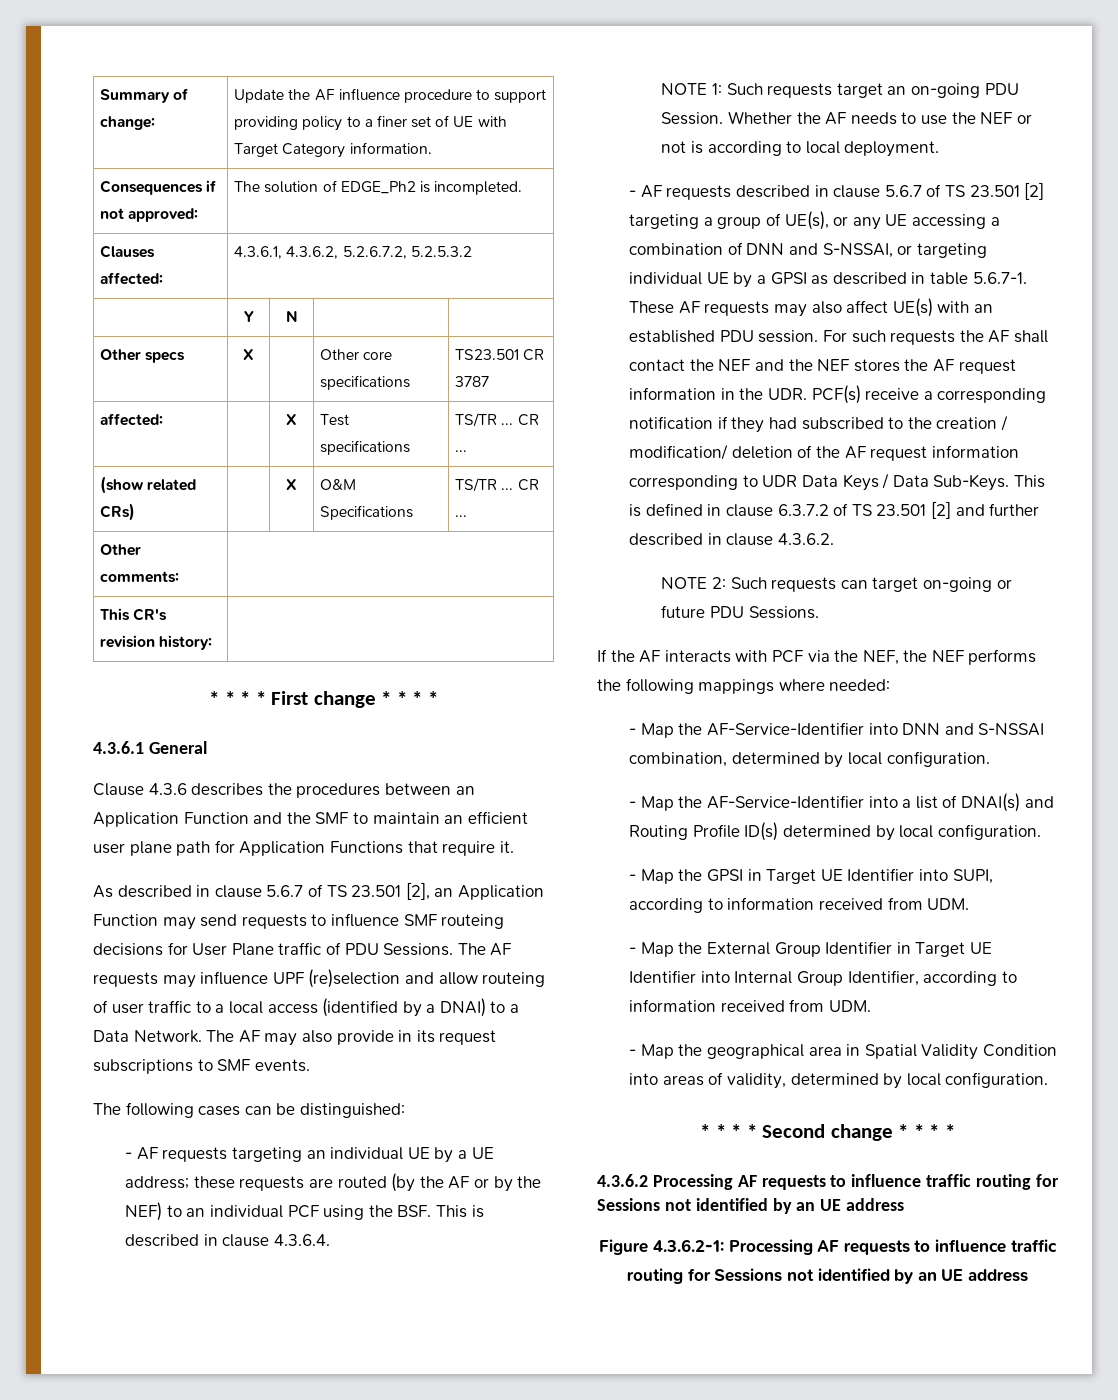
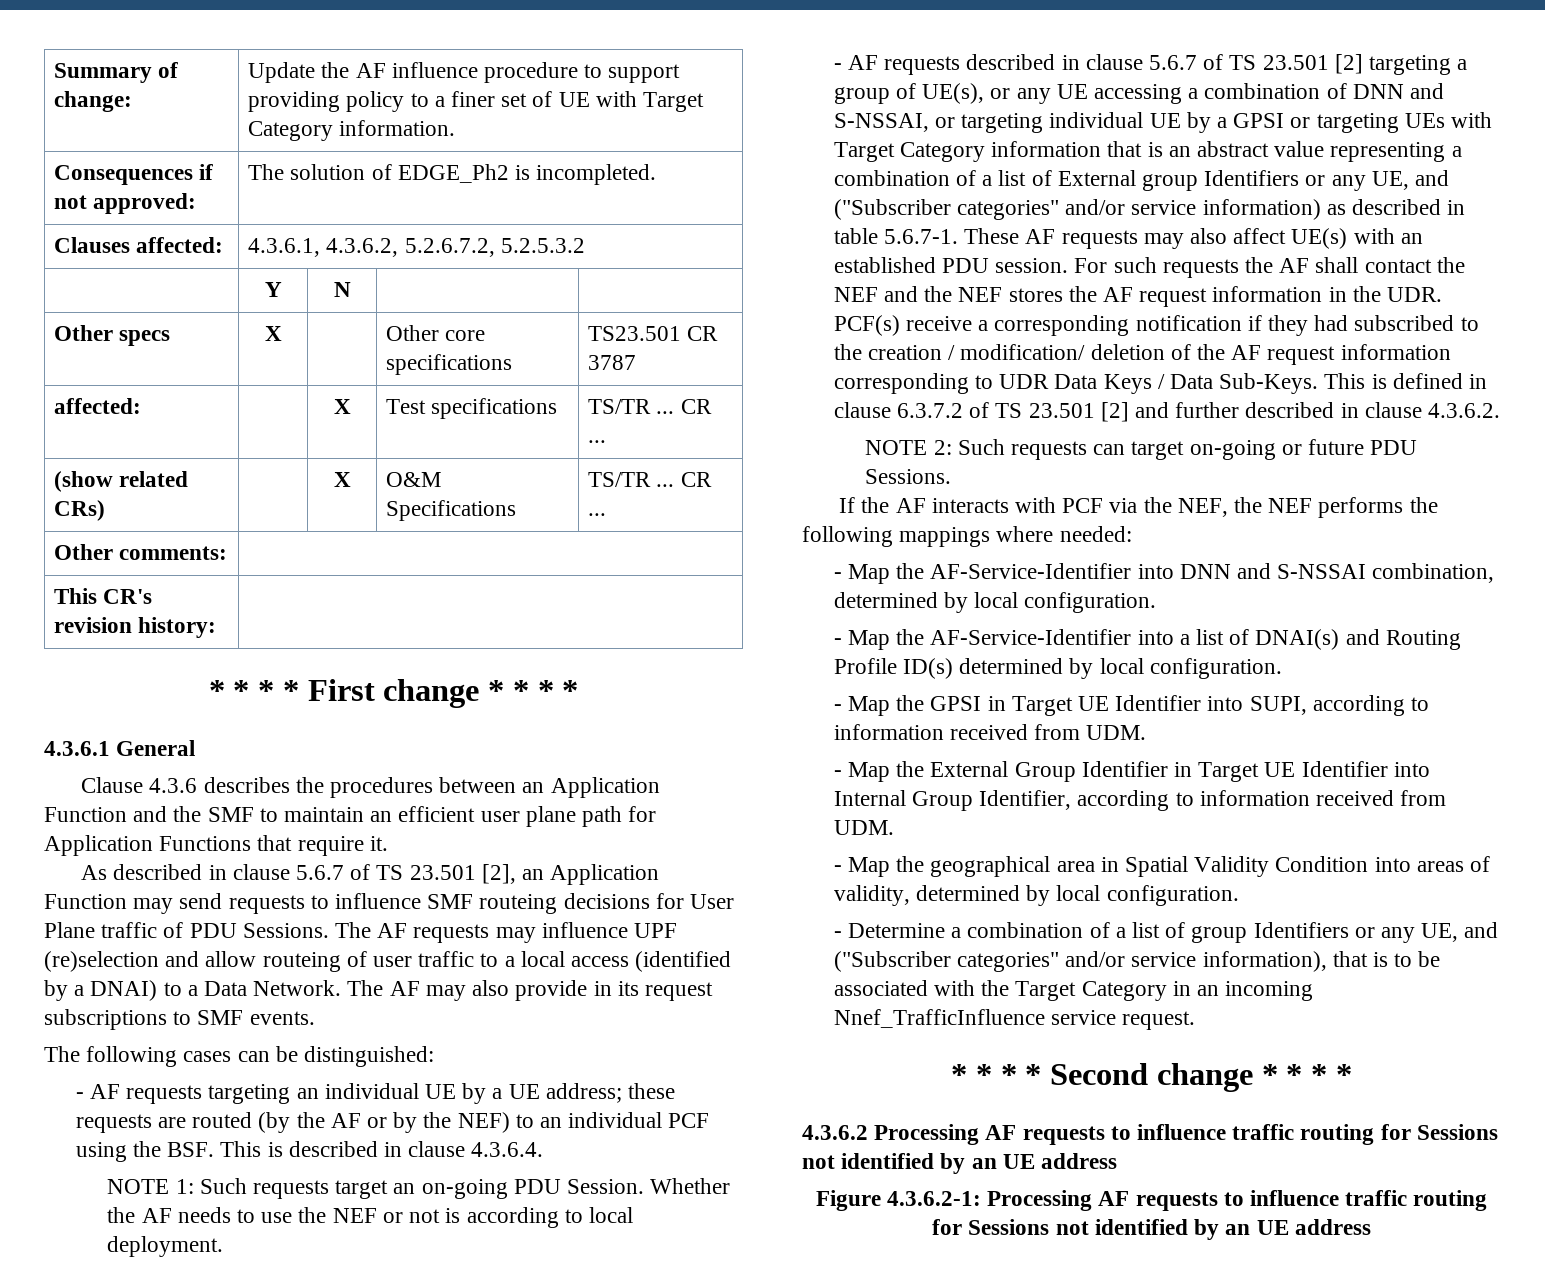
- - AF requests described in clause 5.6.7 of TS 23.501 [2] targeting a group of UE(s), or any UE accessing a combination of DNN and S-NSSAI, or targeting individual UE by a GPSI as described in table 5.6.7-1. These AF requests may also affect UE(s) with an established PDU session.
+ - AF requests described in clause 5.6.7 of TS 23.501 [2] targeting a group of UE(s), or any UE accessing a combination of DNN and S-NSSAI, or targeting individual UE by a GPSI or targeting UEs with Target Category information that is an abstract value representing a combination of a list of External group Identifiers or any UE, and ("Subscriber categories" and/or service information) as described in table 5.6.7-1. These AF requests may also affect UE(s) with an established PDU session.
+ - Determine a combination of a list of group Identifiers or any UE, and ("Subscriber categories" and/or service information), that is to be associated with the Target Category in an incoming Nnef_TrafficInfluence service request.

